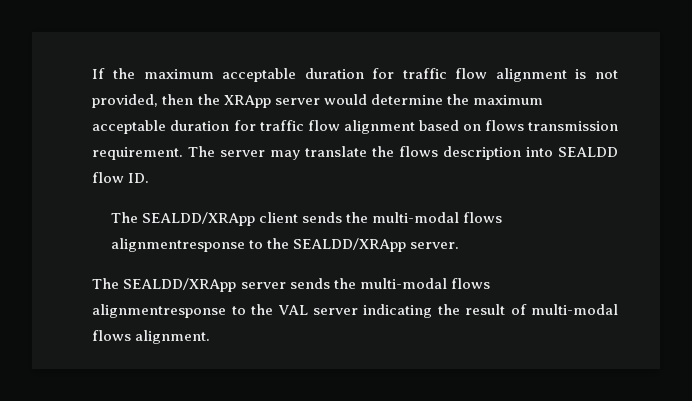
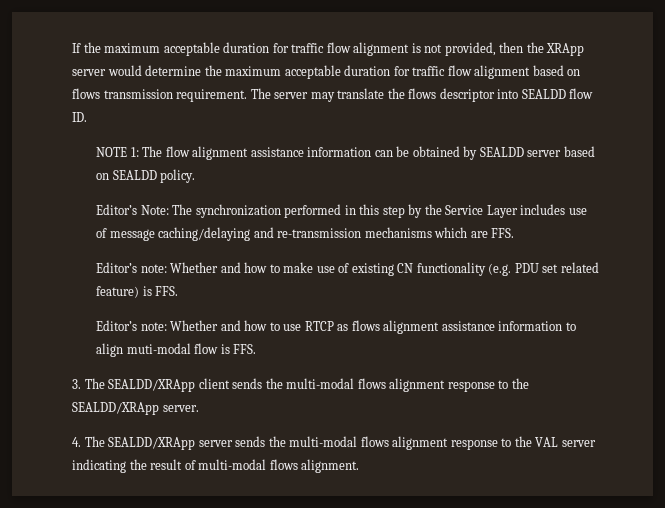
- The server may translate the flows description into SEALDD flow ID.
+ The server may translate the flows descriptor into SEALDD flow ID.
- The SEALDD/XRApp client sends the multi-modal flows alignmentresponse to the SEALDD/XRApp server.
+ NOTE 1: The flow alignment assistance information can be obtained by SEALDD server based on SEALDD policy.
+ Editor’s Note: The synchronization performed in this step by the Service Layer includes use of message caching/delaying and re-transmission mechanisms which are FFS.
+ Editor’s note: Whether and how to make use of existing CN functionality (e.g. PDU set related feature) is FFS.
+ Editor’s note: Whether and how to use RTCP as flows alignment assistance information to align muti-modal flow is FFS.
+ 3. The SEALDD/XRApp client sends the multi-modal flows alignment response to the SEALDD/XRApp server.
- The SEALDD/XRApp server sends the multi-modal flows alignmentresponse to the VAL server indicating the result of multi-modal flows alignment.
+ 4. The SEALDD/XRApp server sends the multi-modal flows alignment response to the VAL server indicating the result of multi-modal flows alignment.

